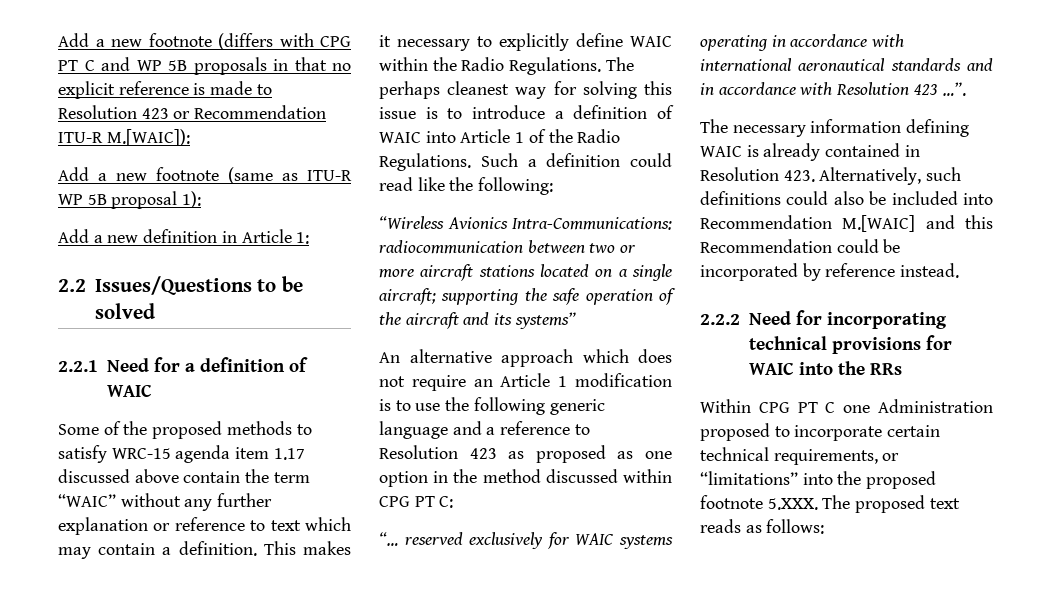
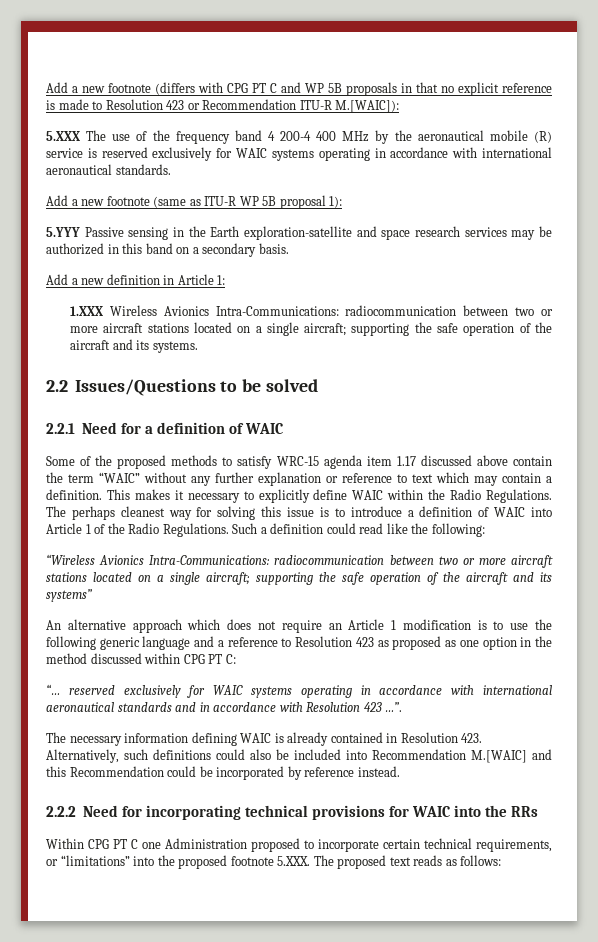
+ 5.XXX The use of the frequency band 4 200-4 400 MHz by the aeronautical mobile (R) service is reserved exclusively for WAIC systems operating in accordance with international aeronautical standards.
+ 5.YYY Passive sensing in the Earth exploration-satellite and space research services may be authorized in this band on a secondary basis.
+ 1.XXX Wireless Avionics Intra-Communications: radiocommunication between two or more aircraft stations located on a single aircraft; supporting the safe operation of the aircraft and its systems.

